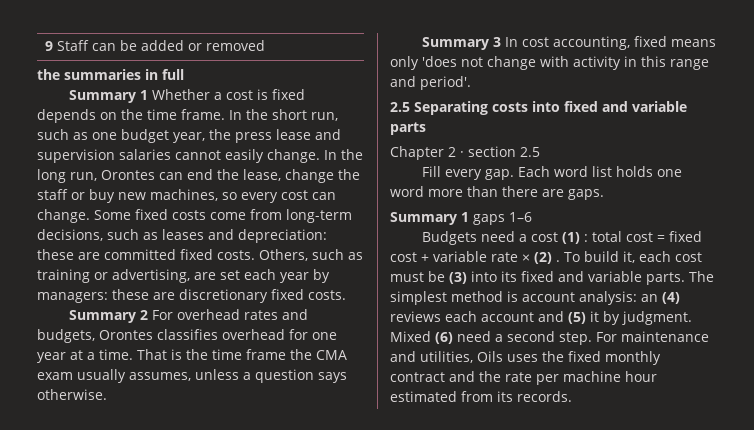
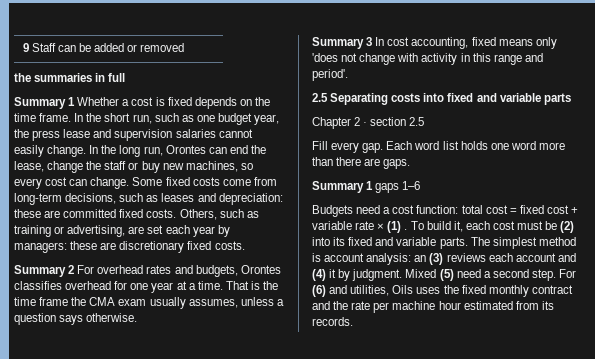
- Budgets need a cost (1) : total cost = fixed cost + variable rate × (2) .
+ Budgets need a cost function: total cost = fixed cost + variable rate × (1) .
- To build it, each cost must be (3) into its fixed and variable parts.
+ To build it, each cost must be (2) into its fixed and variable parts.
- The simplest method is account analysis: an (4) reviews each account and (5) it by judgment.
+ The simplest method is account analysis: an (3) reviews each account and (4) it by judgment.
- Mixed (6) need a second step.
+ Mixed (5) need a second step.
- For maintenance and utilities, Oils uses the fixed monthly contract and the rate per machine hour estimated from its records.
+ For (6) and utilities, Oils uses the fixed monthly contract and the rate per machine hour estimated from its records.

